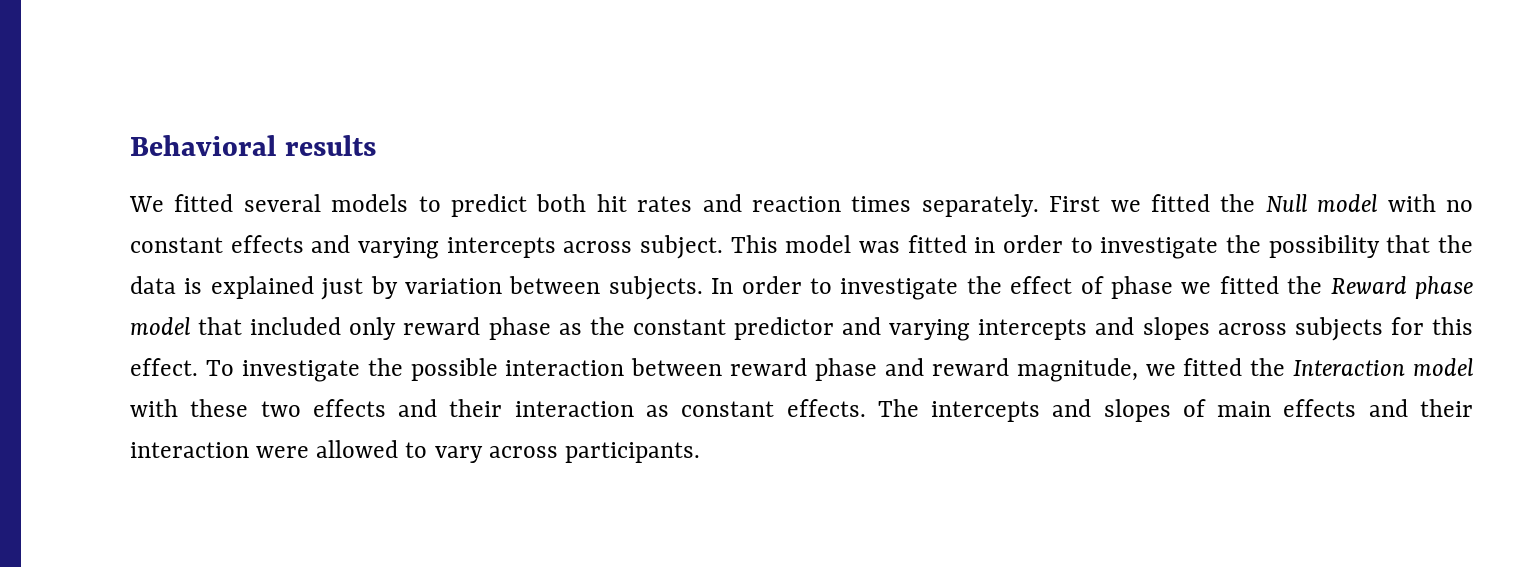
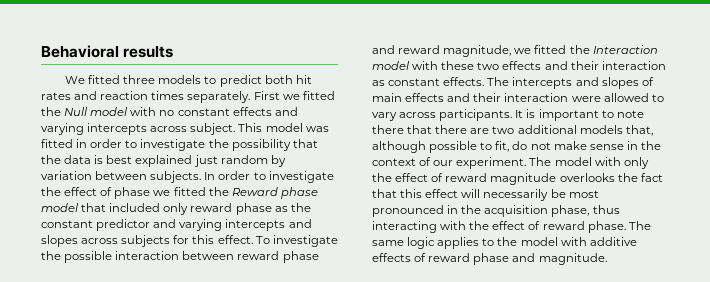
- We fitted several models to predict both hit rates and reaction times separately.
+ We fitted three models to predict both hit rates and reaction times separately.
- This model was fitted in order to investigate the possibility that the data is explained just by variation between subjects.
+ This model was fitted in order to investigate the possibility that the data is best explained just random by variation between subjects.
+ It is important to note there that there are two additional models that, although possible to fit, do not make sense in the context of our experiment. The model with only the effect of reward magnitude overlooks the fact that this effect will necessarily be most pronounced in the acquisition phase, thus interacting with the effect of reward phase. The same logic applies to the model with additive effects of reward phase and magnitude.

